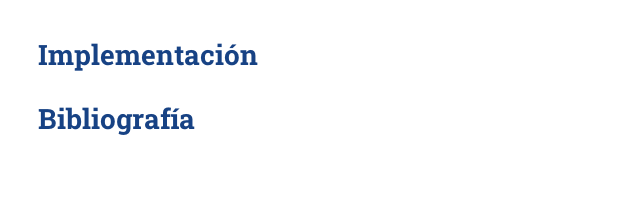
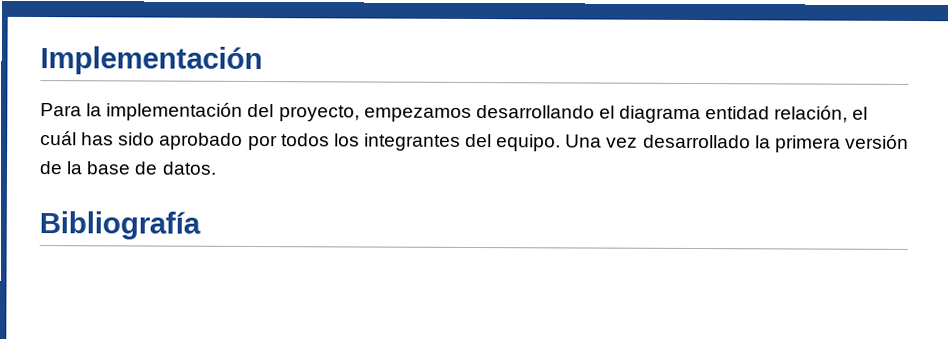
+ Para la implementación del proyecto, empezamos desarrollando el diagrama entidad relación, el cuál has sido aprobado por todos los integrantes del equipo. Una vez desarrollado la primera versión de la base de datos.

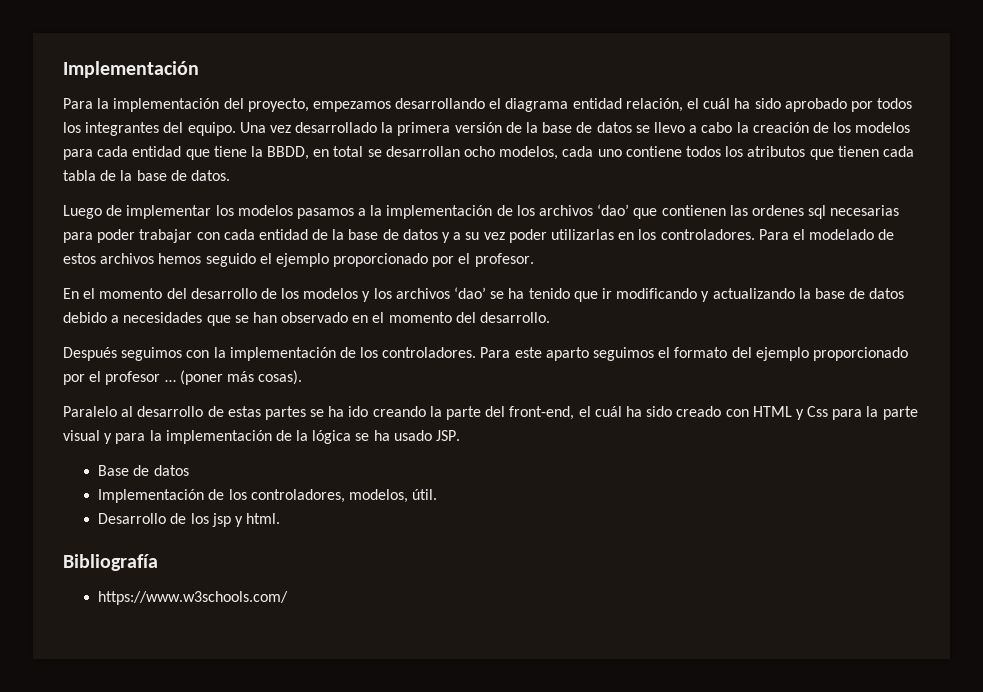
- Para la implementación del proyecto, empezamos desarrollando el diagrama entidad relación, el cuál has sido aprobado por todos los integrantes del equipo.
+ Para la implementación del proyecto, empezamos desarrollando el diagrama entidad relación, el cuál ha sido aprobado por todos los integrantes del equipo.
- Una vez desarrollado la primera versión de la base de datos.
+ Una vez desarrollado la primera versión de la base de datos se llevo a cabo la creación de los modelos para cada entidad que tiene la BBDD, en total se desarrollan ocho modelos, cada uno contiene todos los atributos que tienen cada tabla de la base de datos.
+ Luego de implementar los modelos pasamos a la implementación de los archivos ‘dao’ que contienen las ordenes sql necesarias para poder trabajar con cada entidad de la base de datos y a su vez poder utilizarlas en los controladores. Para el modelado de estos archivos hemos seguido el ejemplo proporcionado por el profesor.
+ En el momento del desarrollo de los modelos y los archivos ‘dao’ se ha tenido que ir modificando y actualizando la base de datos debido a necesidades que se han observado en el momento del desarrollo.
+ Después seguimos con la implementación de los controladores. Para este aparto seguimos el formato del ejemplo proporcionado por el profesor … (poner más cosas).
+ Paralelo al desarrollo de estas partes se ha ido creando la parte del front-end, el cuál ha sido creado con HTML y Css para la parte visual y para la implementación de la lógica se ha usado JSP.
+ Base de datos
+ Implementación de los controladores, modelos, útil.
+ Desarrollo de los jsp y html.
+ https://www.w3schools.com/

